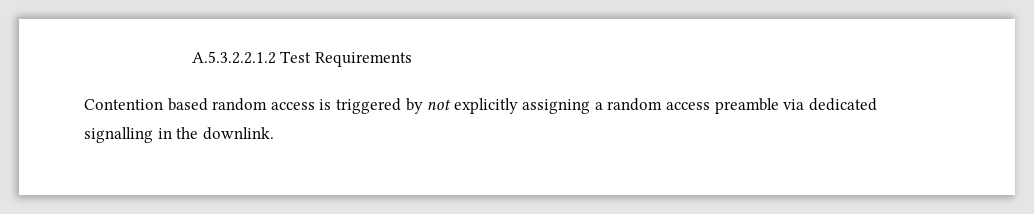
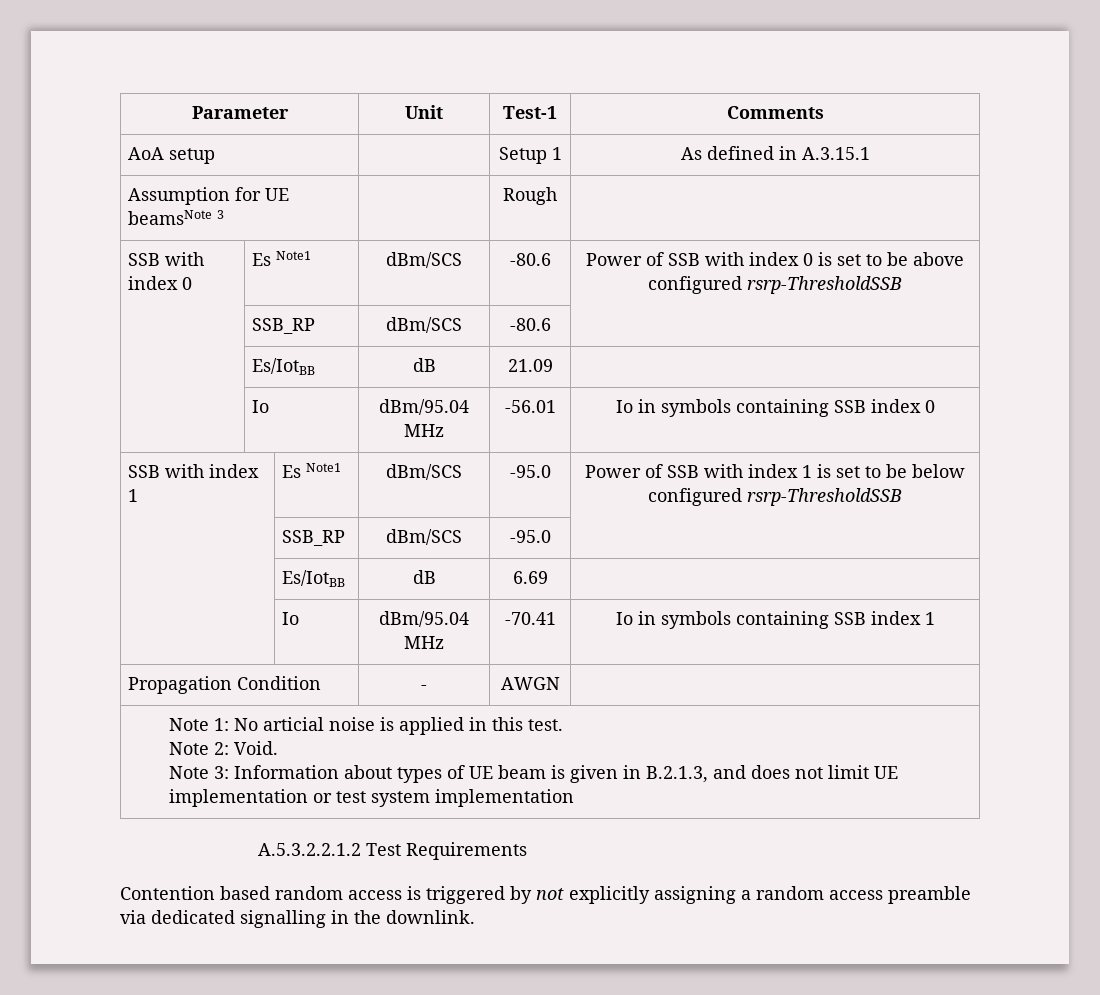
+ Parameter | Unit | Test-1 | Comments
+ AoA setup | | Setup 1 | As defined in A.3.15.1
+ Assumption for UE beamsNote 3 | | Rough |
+ SSB with index 0 | Es Note1 | dBm/SCS | -80.6 | Power of SSB with index 0 is set to be above configured rsrp-ThresholdSSB
+ | SSB_RP | dBm/SCS | -80.6 |
+ | Es/IotBB | dB | 21.09 |
+ | Io | dBm/95.04 MHz | -56.01 | Io in symbols containing SSB index 0
+ SSB with index 1 | Es Note1 | dBm/SCS | -95.0 | Power of SSB with index 1 is set to be below configured rsrp-ThresholdSSB
+ | SSB_RP | dBm/SCS | -95.0 |
+ | Es/IotBB | dB | 6.69 |
+ | Io | dBm/95.04 MHz | -70.41 | Io in symbols containing SSB index 1
+ Propagation Condition | - | AWGN |
+ Note 1: No articial noise is applied in this test.
+ Note 2: Void.
+ Note 3: Information about types of UE beam is given in B.2.1.3, and does not limit UE implementation or test system implementation

